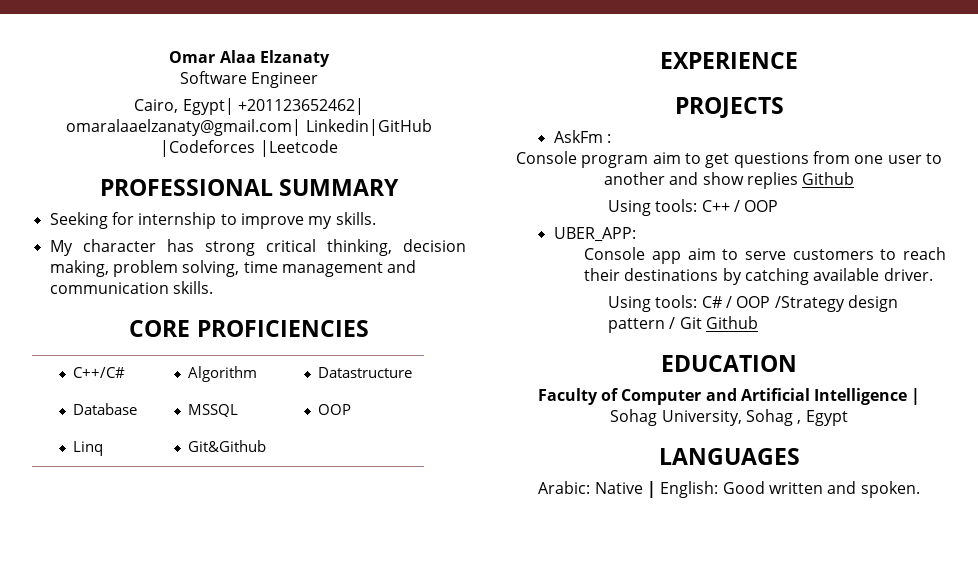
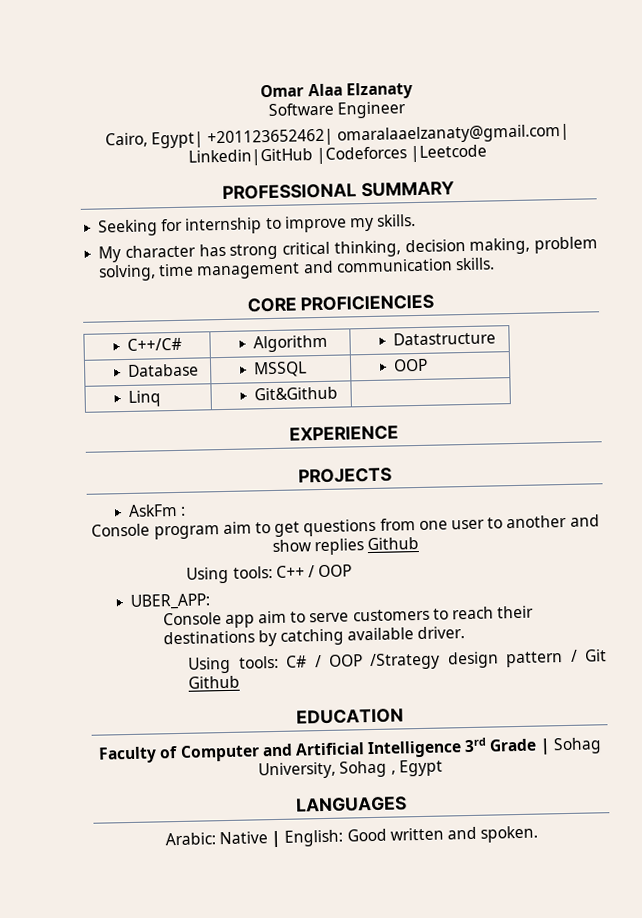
- Faculty of Computer and Artificial Intelligence | Sohag University, Sohag , Egypt
+ Faculty of Computer and Artificial Intelligence 3rd Grade | Sohag University, Sohag , Egypt

